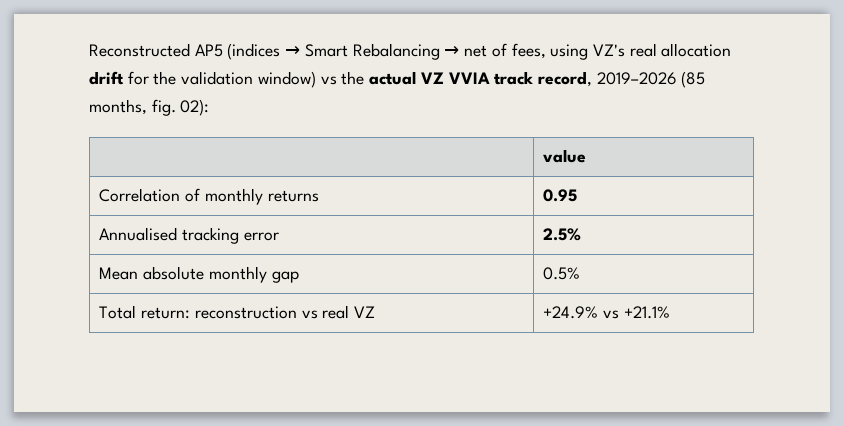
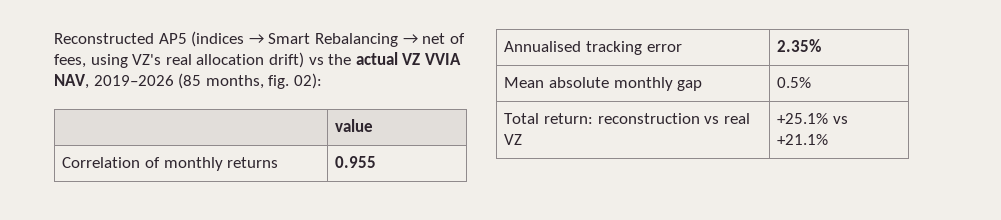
- Reconstructed AP5 (indices → Smart Rebalancing → net of fees, using VZ's real allocation drift for the validation window) vs the actual VZ VVIA track record, 2019–2026 (85 months, fig. 02):
+ Reconstructed AP5 (indices → Smart Rebalancing → net of fees, using VZ's real allocation drift) vs the actual VZ VVIA NAV, 2019–2026 (85 months, fig. 02):
- Correlation of monthly returns | 0.95
+ Correlation of monthly returns | 0.955
- Annualised tracking error | 2.5%
+ Annualised tracking error | 2.35%
- Total return: reconstruction vs real VZ | +24.9% vs +21.1%
+ Total return: reconstruction vs real VZ | +25.1% vs +21.1%

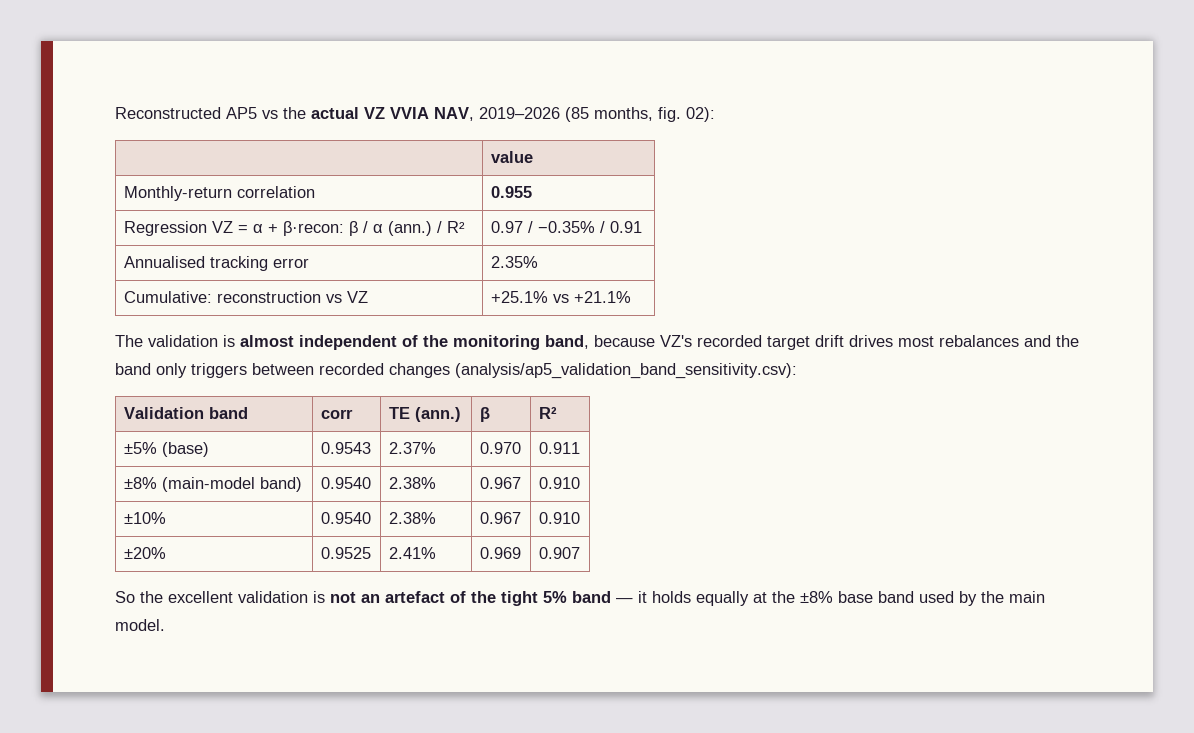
- Reconstructed AP5 (indices → Smart Rebalancing → net of fees, using VZ's real allocation drift) vs the actual VZ VVIA NAV, 2019–2026 (85 months, fig. 02):
+ Reconstructed AP5 vs the actual VZ VVIA NAV, 2019–2026 (85 months, fig. 02):
- Correlation of monthly returns | 0.955
+ Monthly-return correlation | 0.955
+ Regression VZ = α + β·recon: β / α (ann.) / R² | 0.97 / −0.35% / 0.91
  Annualised tracking error | 2.35%
- Mean absolute monthly gap | 0.5%
- Total return: reconstruction vs real VZ | +25.1% vs +21.1%
+ Cumulative: reconstruction vs VZ | +25.1% vs +21.1%
+ The validation is almost independent of the monitoring band, because VZ's recorded target drift drives most rebalances and the band only triggers between recorded changes (analysis/ap5_validation_band_sensitivity.csv):
+ Validation band | corr | TE (ann.) | β | R²
+ ±5% (base) | 0.9543 | 2.37% | 0.970 | 0.911
+ ±8% (main-model band) | 0.9540 | 2.38% | 0.967 | 0.910
+ ±10% | 0.9540 | 2.38% | 0.967 | 0.910
+ ±20% | 0.9525 | 2.41% | 0.969 | 0.907
+ So the excellent validation is not an artefact of the tight 5% band — it holds equally at the ±8% base band used by the main model.

